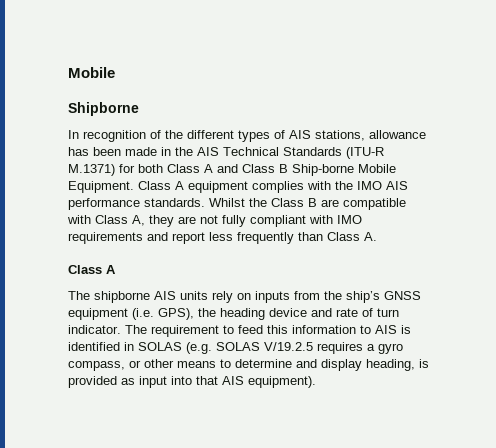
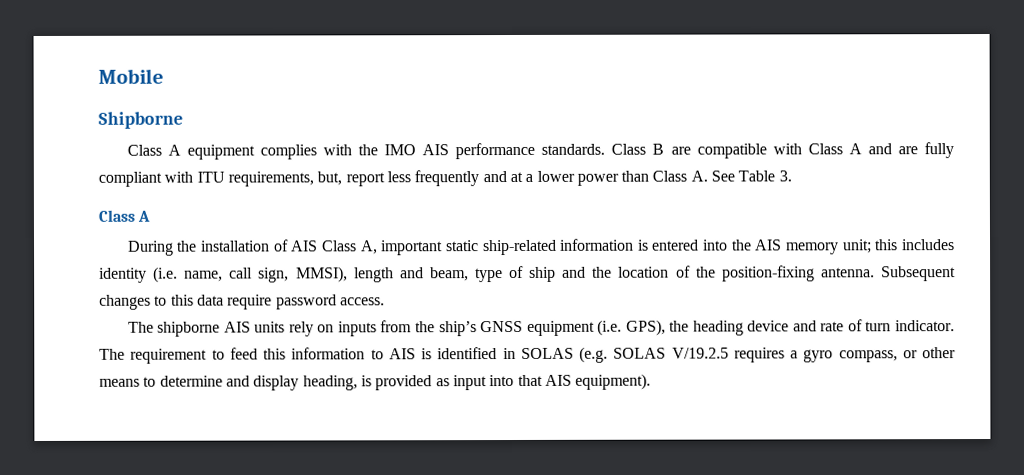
- In recognition of the different types of AIS stations, allowance has been made in the AIS Technical Standards (ITU-R M.1371) for both Class A and Class B Ship-borne Mobile Equipment.
- Whilst the Class B are compatible with Class A, they are not fully compliant with IMO requirements and report less frequently than Class A.
+ Class B are compatible with Class A and are fully compliant with ITU requirements, but, report less frequently and at a lower power than Class A. See Table 3.
  Class A
+ During the installation of AIS Class A, important static ship-related information is entered into the AIS memory unit; this includes identity (i.e. name, call sign, MMSI), length and beam, type of ship and the location of the position-fixing antenna. Subsequent changes to this data require password access.

